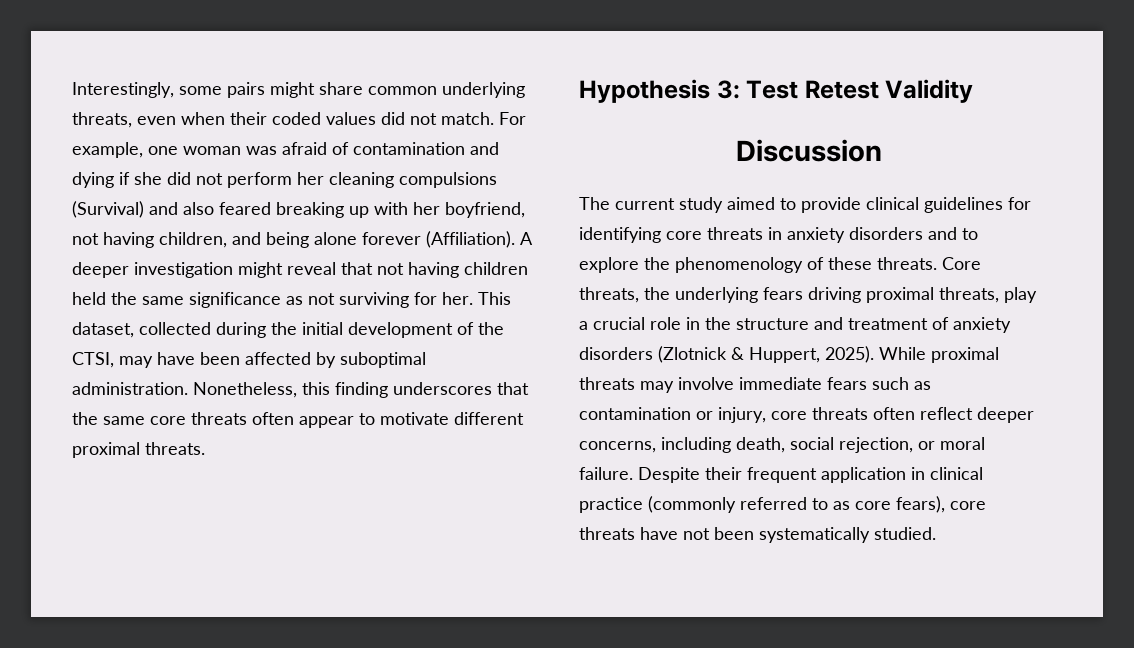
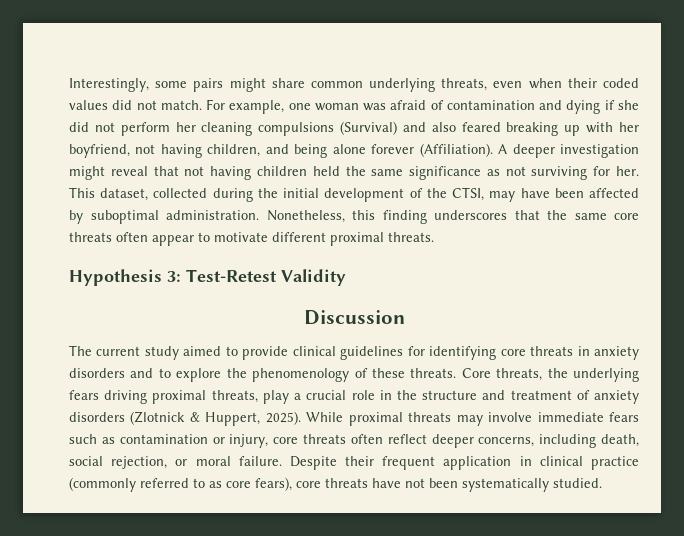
- Hypothesis 3: Test Retest Validity
+ Hypothesis 3: Test-Retest Validity

